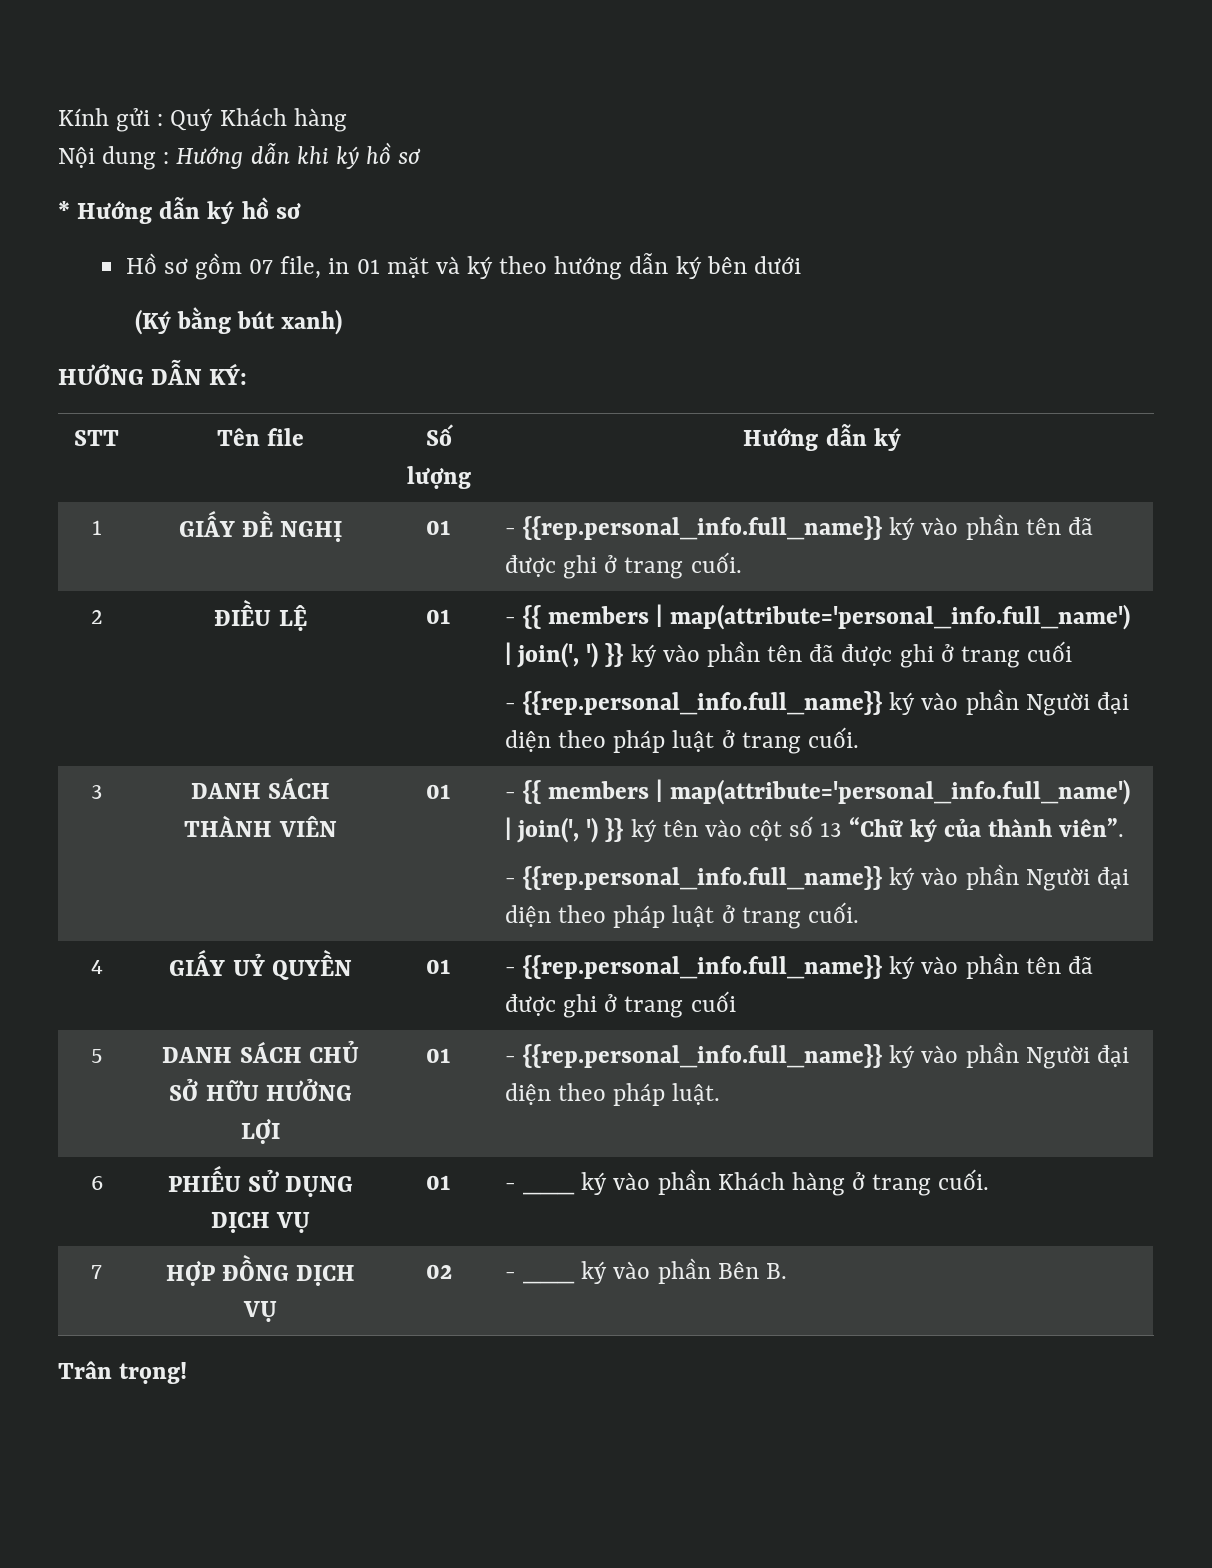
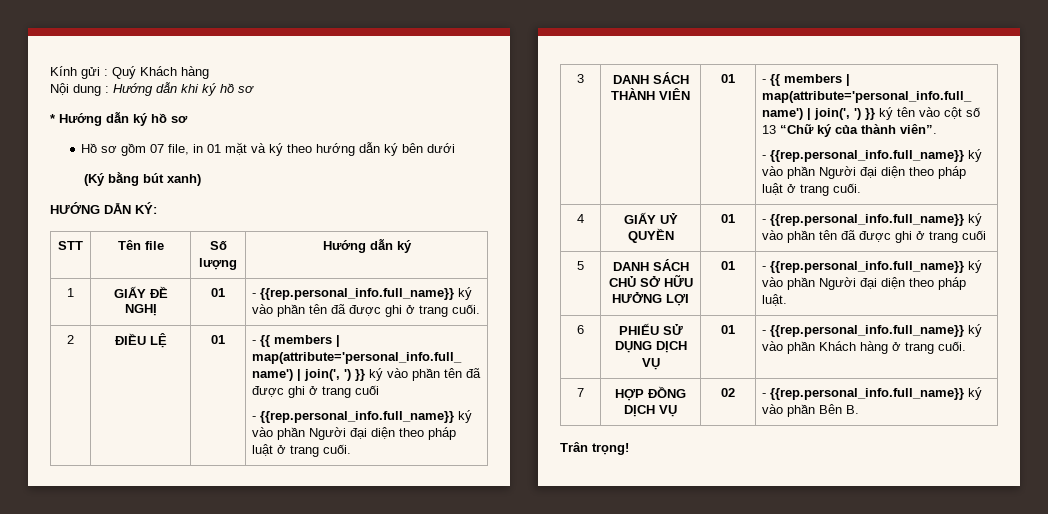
- 6 | PHIẾU SỬ DỤNG DỊCH VỤ | 01 | - ___ ký vào phần Khách hàng ở trang cuối.
+ 6 | PHIẾU SỬ DỤNG DỊCH VỤ | 01 | - {{rep.personal_info.full_name}} ký vào phần Khách hàng ở trang cuối.
- 7 | HỢP ĐỒNG DỊCH VỤ | 02 | - ___ ký vào phần Bên B.
+ 7 | HỢP ĐỒNG DỊCH VỤ | 02 | - {{rep.personal_info.full_name}} ký vào phần Bên B.

